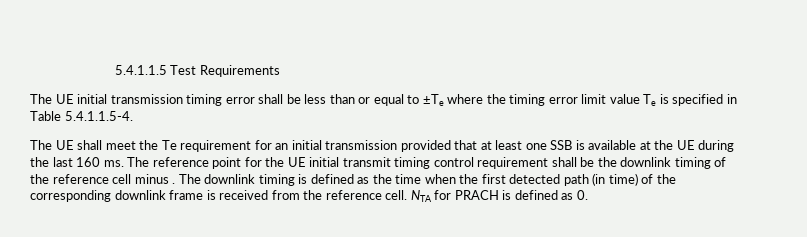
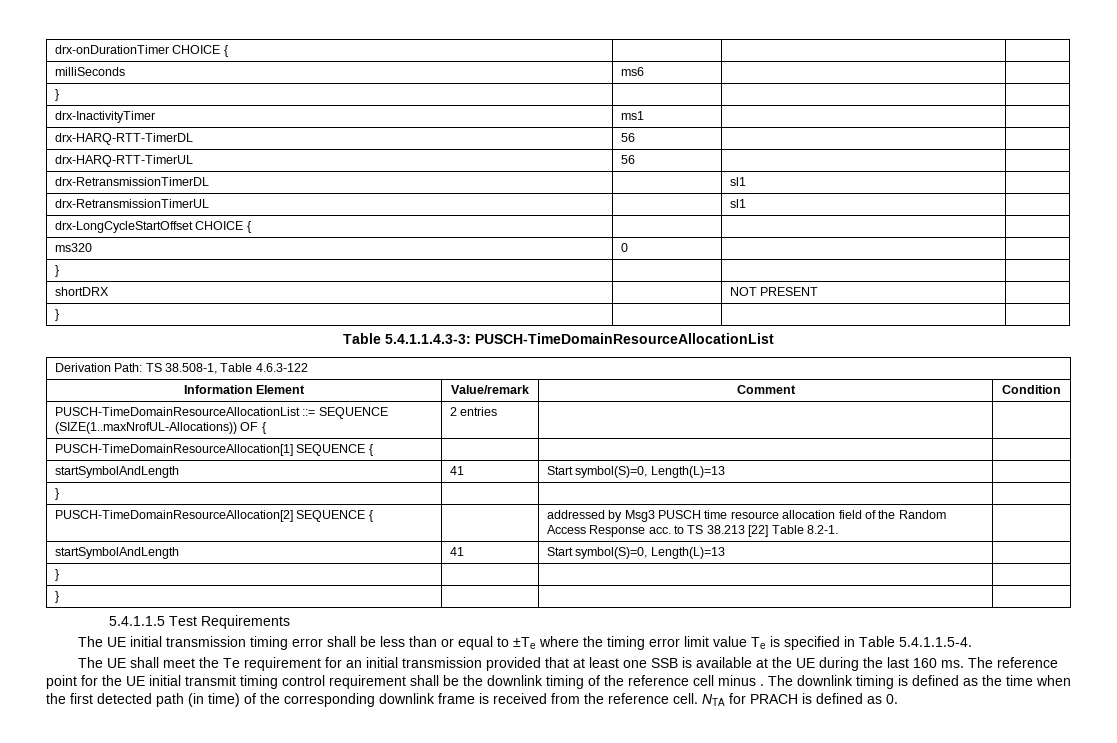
+ drx-onDurationTimer CHOICE { | | |
+ milliSeconds | ms6 | |
+ } | | |
+ drx-InactivityTimer | ms1 | |
+ drx-HARQ-RTT-TimerDL | 56 | |
+ drx-HARQ-RTT-TimerUL | 56 | |
+ drx-RetransmissionTimerDL | | sl1 |
+ drx-RetransmissionTimerUL | | sl1 |
+ drx-LongCycleStartOffset CHOICE { | | |
+ ms320 | 0 | |
+ } | | |
+ shortDRX | | NOT PRESENT |
+ } | | |
+ Table 5.4.1.1.4.3-3: PUSCH-TimeDomainResourceAllocationList
+ Derivation Path: TS 38.508-1, Table 4.6.3-122
+ Information Element | Value/remark | Comment | Condition
+ PUSCH-TimeDomainResourceAllocationList ::= SEQUENCE (SIZE(1..maxNrofUL-Allocations)) OF { | 2 entries | |
+ PUSCH-TimeDomainResourceAllocation[1] SEQUENCE { | | |
+ startSymbolAndLength | 41 | Start symbol(S)=0, Length(L)=13 |
+ } | | |
+ PUSCH-TimeDomainResourceAllocation[2] SEQUENCE { | | addressed by Msg3 PUSCH time resource allocation field of the Random Access Response acc. to TS 38.213 [22] Table 8.2-1. |
+ startSymbolAndLength | 41 | Start symbol(S)=0, Length(L)=13 |
+ } | | |
+ } | | |

